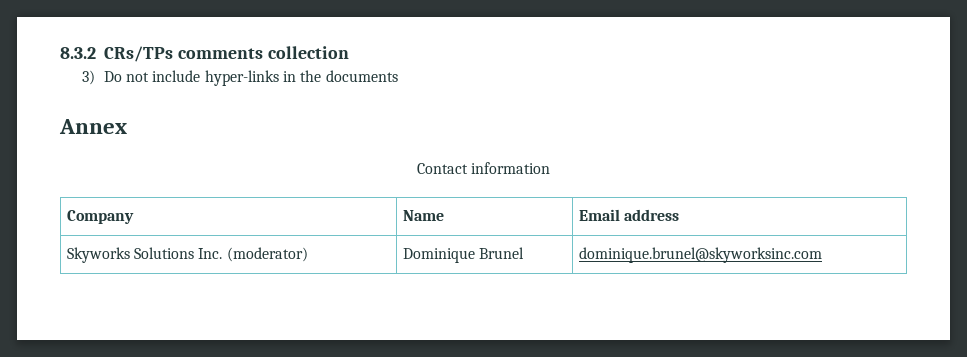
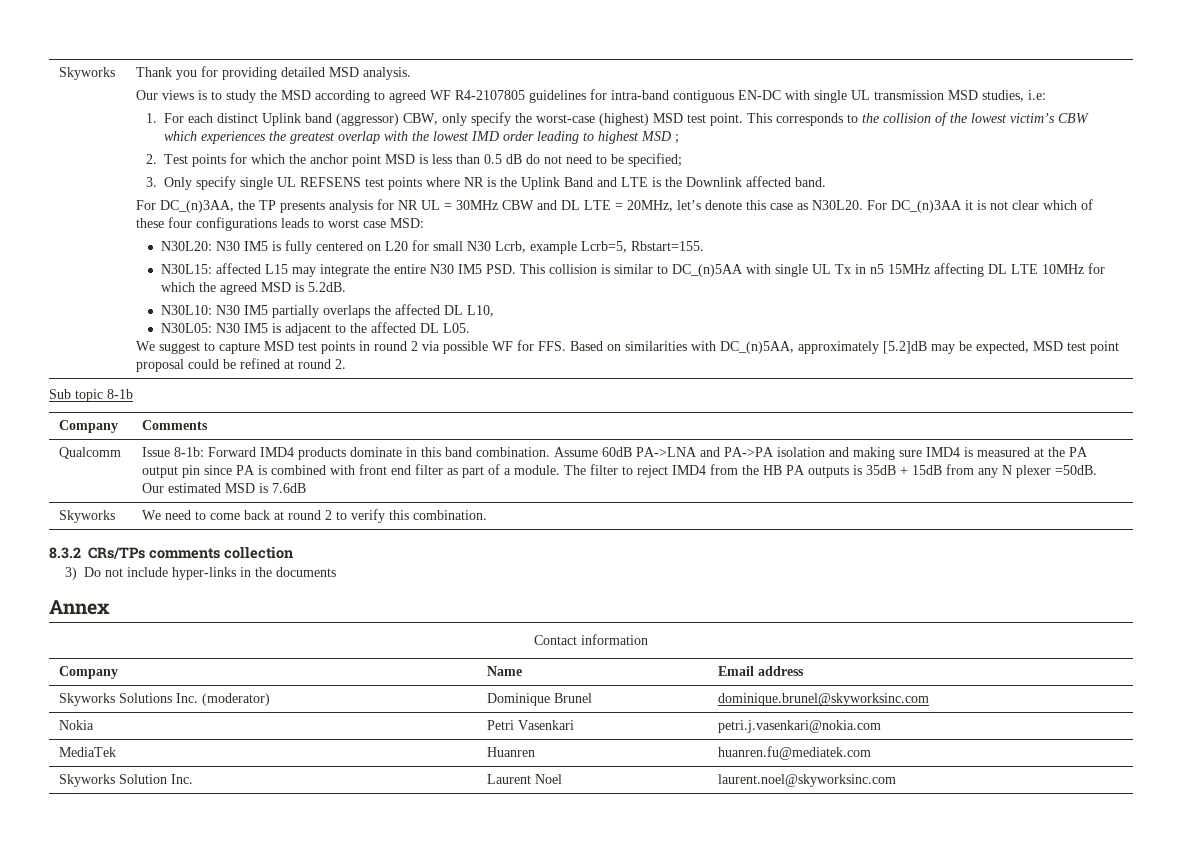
+ Skyworks | Thank you for providing detailed MSD analysis.
+ Our views is to study the MSD according to agreed WF R4-2107805 guidelines for intra-band contiguous EN-DC with single UL transmission MSD studies, i.e:
+ 1. For each distinct Uplink band (aggressor) CBW, only specify the worst-case (highest) MSD test point. This corresponds to the collision of the lowest victim’s CBW which experiences the greatest overlap with the lowest IMD order leading to highest MSD ;
+ 2. Test points for which the anchor point MSD is less than 0.5 dB do not need to be specified;
+ 3. Only specify single UL REFSENS test points where NR is the Uplink Band and LTE is the Downlink affected band.
+ For DC_(n)3AA, the TP presents analysis for NR UL = 30MHz CBW and DL LTE = 20MHz, let’s denote this case as N30L20. For DC_(n)3AA it is not clear which of these four configurations leads to worst case MSD:
+ N30L20: N30 IM5 is fully centered on L20 for small N30 Lcrb, example Lcrb=5, Rbstart=155.
+ N30L15: affected L15 may integrate the entire N30 IM5 PSD. This collision is similar to DC_(n)5AA with single UL Tx in n5 15MHz affecting DL LTE 10MHz for which the agreed MSD is 5.2dB.
+ N30L10: N30 IM5 partially overlaps the affected DL L10,
+ N30L05: N30 IM5 is adjacent to the affected DL L05.
+ We suggest to capture MSD test points in round 2 via possible WF for FFS. Based on similarities with DC_(n)5AA, approximately [5.2]dB may be expected, MSD test point proposal could be refined at round 2.
+ Sub topic 8-1b
+ Company | Comments
+ Qualcomm | Issue 8-1b: Forward IMD4 products dominate in this band combination. Assume 60dB PA->LNA and PA->PA isolation and making sure IMD4 is measured at the PA output pin since PA is combined with front end filter as part of a module. The filter to reject IMD4 from the HB PA outputs is 35dB + 15dB from any N plexer =50dB. Our estimated MSD is 7.6dB
+ Skyworks | We need to come back at round 2 to verify this combination.
+ Nokia | Petri Vasenkari | petri.j.vasenkari@nokia.com
+ MediaTek | Huanren | huanren.fu@mediatek.com
+ Skyworks Solution Inc. | Laurent Noel | laurent.noel@skyworksinc.com

